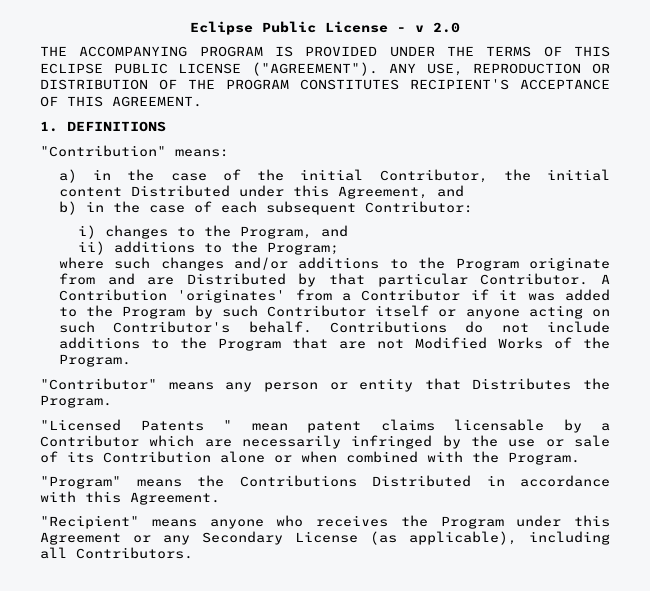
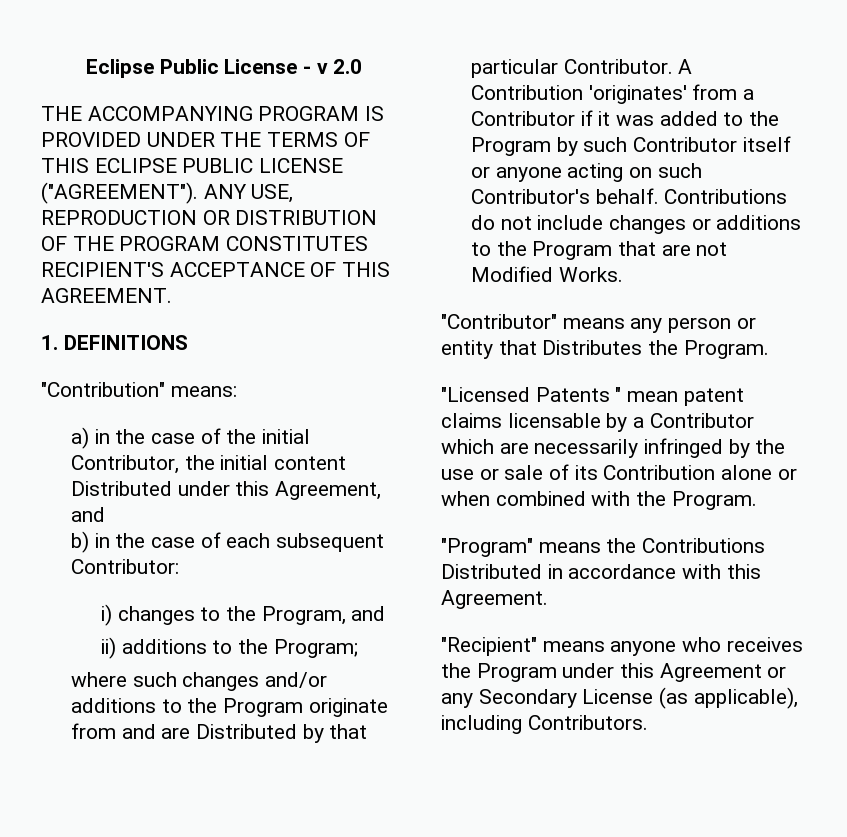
- Contributions do not include additions to the Program that are not Modified Works of the Program.
+ Contributions do not include changes or additions to the Program that are not Modified Works.
- "Recipient" means anyone who receives the Program under this Agreement or any Secondary License (as applicable), including all Contributors.
+ "Recipient" means anyone who receives the Program under this Agreement or any Secondary License (as applicable), including Contributors.

